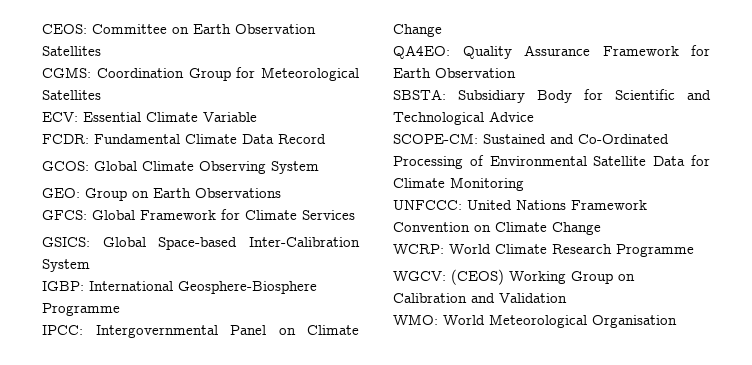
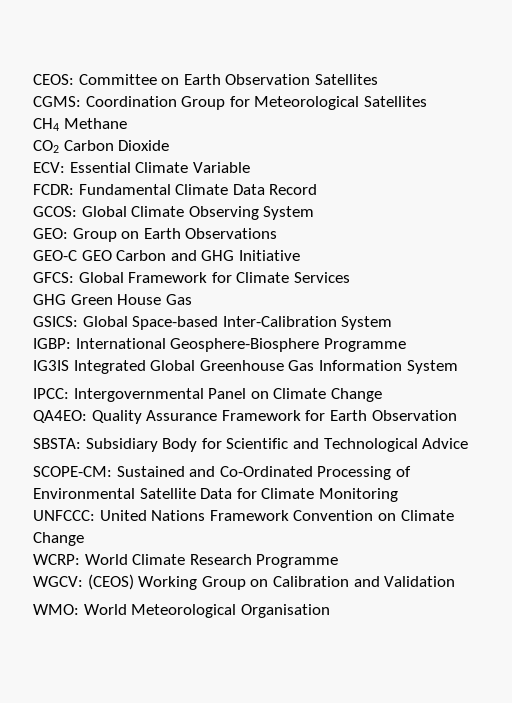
+ CH4 Methane
+ CO2 Carbon Dioxide
+ GEO-C GEO Carbon and GHG Initiative
+ GHG Green House Gas
+ IG3IS Integrated Global Greenhouse Gas Information System

